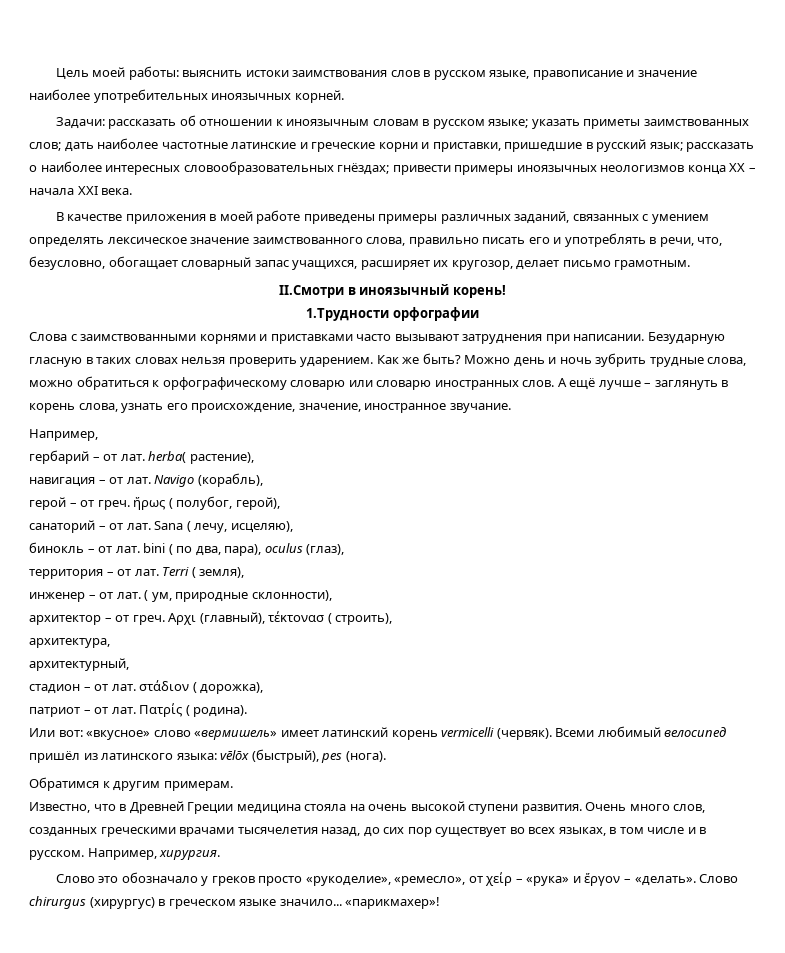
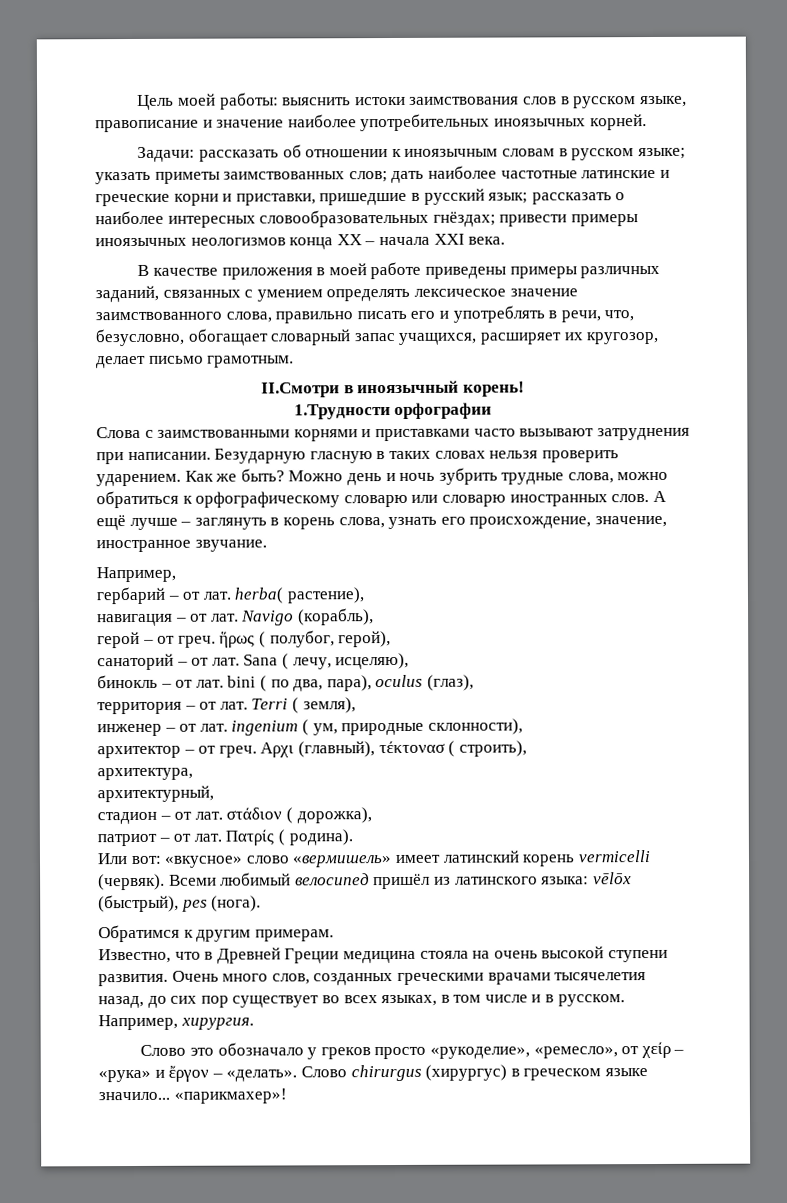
- инженер – от лат. ( ум, природные склонности),
+ инженер – от лат. ingenium ( ум, природные склонности),

